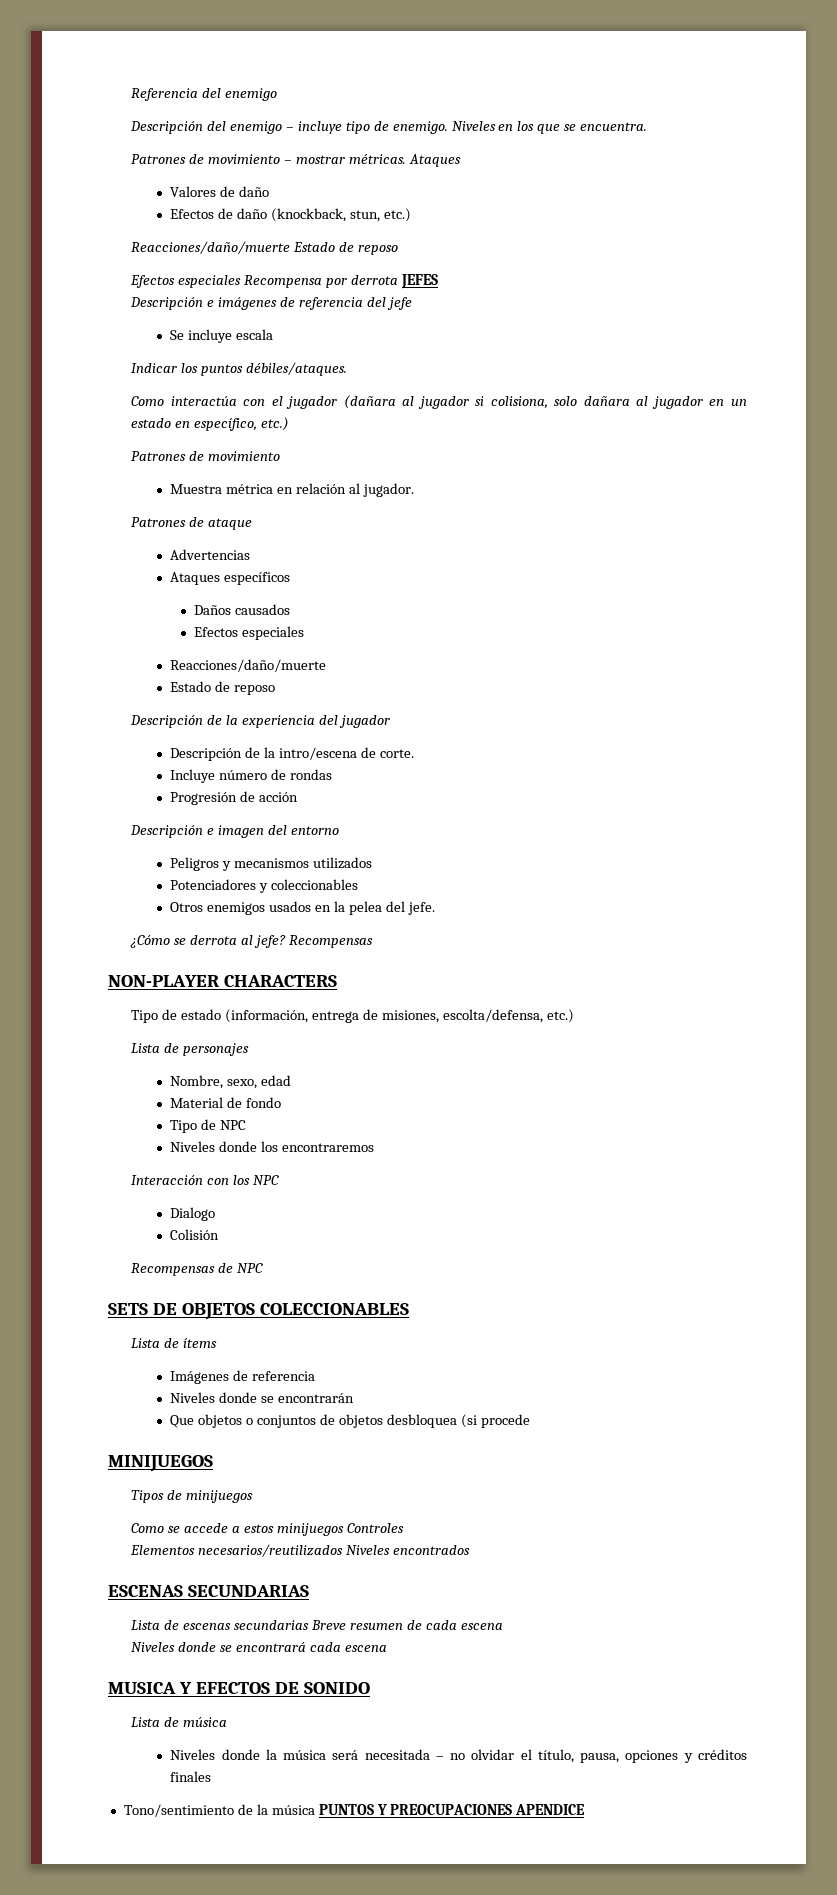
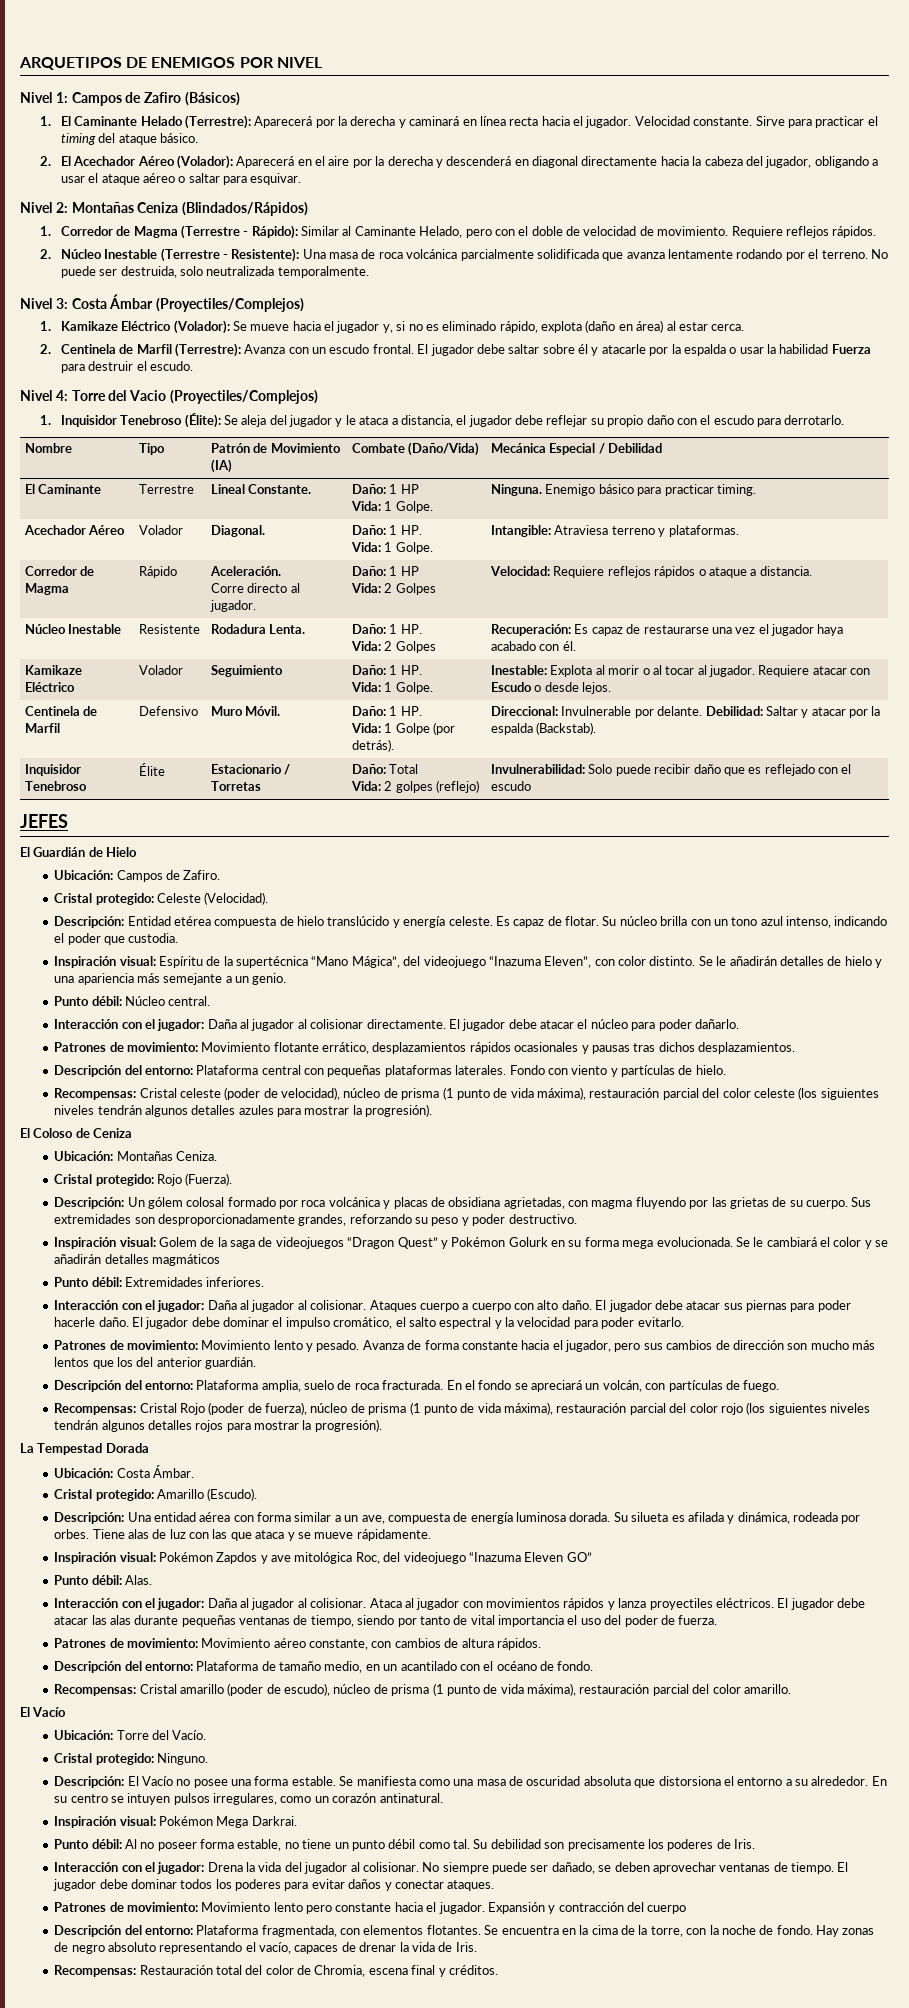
- Referencia del enemigo
- Descripción del enemigo – incluye tipo de enemigo. Niveles en los que se encuentra.
- Patrones de movimiento – mostrar métricas. Ataques
- Valores de daño
- Efectos de daño (knockback, stun, etc.)
- Reacciones/daño/muerte Estado de reposo
- Efectos especiales Recompensa por derrota JEFES
- Descripción e imágenes de referencia del jefe
- Se incluye escala
- Indicar los puntos débiles/ataques.
- Como interactúa con el jugador (dañara al jugador si colisiona, solo dañara al jugador en un estado en específico, etc.)
- Patrones de movimiento
- Muestra métrica en relación al jugador.
- Patrones de ataque
- Advertencias
- Ataques específicos
- Daños causados
- Efectos especiales
- Reacciones/daño/muerte
- Estado de reposo
- Descripción de la experiencia del jugador
- Descripción de la intro/escena de corte.
- Incluye número de rondas
- Progresión de acción
- Descripción e imagen del entorno
- Peligros y mecanismos utilizados
- Potenciadores y coleccionables
- Otros enemigos usados en la pelea del jefe.
- ¿Cómo se derrota al jefe? Recompensas
- NON-PLAYER CHARACTERS
- Tipo de estado (información, entrega de misiones, escolta/defensa, etc.)
- Lista de personajes
- Nombre, sexo, edad
- Material de fondo
- Tipo de NPC
- Niveles donde los encontraremos
- Interacción con los NPC
- Dialogo
- Colisión
- Recompensas de NPC
- SETS DE OBJETOS COLECCIONABLES
- Lista de ítems
- Imágenes de referencia
- Niveles donde se encontrarán
- Que objetos o conjuntos de objetos desbloquea (si procede
- MINIJUEGOS
- Tipos de minijuegos
- Como se accede a estos minijuegos Controles
- Elementos necesarios/reutilizados Niveles encontrados
- ESCENAS SECUNDARIAS
- Lista de escenas secundarias Breve resumen de cada escena
- Niveles donde se encontrará cada escena
- MUSICA Y EFECTOS DE SONIDO
- Lista de música
- Niveles donde la música será necesitada – no olvidar el título, pausa, opciones y créditos finales
- Tono/sentimiento de la música PUNTOS Y PREOCUPACIONES APENDICE
+ ARQUETIPOS DE ENEMIGOS POR NIVEL
+ Nivel 1: Campos de Zafiro (Básicos)
+ 1. El Caminante Helado (Terrestre): Aparecerá por la derecha y caminará en línea recta hacia el jugador. Velocidad constante. Sirve para practicar el timing del ataque básico.
+ 2. El Acechador Aéreo (Volador): Aparecerá en el aire por la derecha y descenderá en diagonal directamente hacia la cabeza del jugador, obligando a usar el ataque aéreo o saltar para esquivar.
+ Nivel 2: Montañas Ceniza (Blindados/Rápidos)
+ 1. Corredor de Magma (Terrestre - Rápido): Similar al Caminante Helado, pero con el doble de velocidad de movimiento. Requiere reflejos rápidos.
+ 2. Núcleo Inestable (Terrestre - Resistente): Una masa de roca volcánica parcialmente solidificada que avanza lentamente rodando por el terreno. No puede ser destruida, solo neutralizada temporalmente.
+ Nivel 3: Costa Ámbar (Proyectiles/Complejos)
+ 1. Kamikaze Eléctrico (Volador): Se mueve hacia el jugador y, si no es eliminado rápido, explota (daño en área) al estar cerca.
+ 2. Centinela de Marfil (Terrestre): Avanza con un escudo frontal. El jugador debe saltar sobre él y atacarle por la espalda o usar la habilidad Fuerza para destruir el escudo.
+ Nivel 4: Torre del Vacio (Proyectiles/Complejos)
+ 1. Inquisidor Tenebroso (Élite): Se aleja del jugador y le ataca a distancia, el jugador debe reflejar su propio daño con el escudo para derrotarlo.
+ Nombre | Tipo | Patrón de Movimiento (IA) | Combate (Daño/Vida) | Mecánica Especial / Debilidad
+ El Caminante | Terrestre | Lineal Constante. | Daño: 1 HP
+ Vida: 1 Golpe. | Ninguna. Enemigo básico para practicar timing.
+ Acechador Aéreo | Volador | Diagonal. | Daño: 1 HP.
+ Vida: 1 Golpe. | Intangible: Atraviesa terreno y plataformas.
+ Corredor de Magma | Rápido | Aceleración.
+ Corre directo al jugador. | Daño: 1 HP
+ Vida: 2 Golpes | Velocidad: Requiere reflejos rápidos o ataque a distancia.
+ Núcleo Inestable | Resistente | Rodadura Lenta. | Daño: 1 HP.
+ Vida: 2 Golpes | Recuperación: Es capaz de restaurarse una vez el jugador haya acabado con él.
+ Kamikaze Eléctrico | Volador | Seguimiento | Daño: 1 HP.
+ Vida: 1 Golpe. | Inestable: Explota al morir o al tocar al jugador. Requiere atacar con Escudo o desde lejos.
+ Centinela de Marfil | Defensivo | Muro Móvil. | Daño: 1 HP.
+ Vida: 1 Golpe (por detrás). | Direccional: Invulnerable por delante. Debilidad: Saltar y atacar por la espalda (Backstab).
+ Inquisidor Tenebroso | Élite | Estacionario / Torretas | Daño: Total
+ Vida: 2 golpes (reflejo) | Invulnerabilidad: Solo puede recibir daño que es reflejado con el escudo
+ JEFES
+ El Guardián de Hielo
+ Ubicación: Campos de Zafiro.
+ Cristal protegido: Celeste (Velocidad).
+ Descripción: Entidad etérea compuesta de hielo translúcido y energía celeste. Es capaz de flotar. Su núcleo brilla con un tono azul intenso, indicando el poder que custodia.
+ Inspiración visual: Espíritu de la supertécnica “Mano Mágica”, del videojuego “Inazuma Eleven”, con color distinto. Se le añadirán detalles de hielo y una apariencia más semejante a un genio.
+ Punto débil: Núcleo central.
+ Interacción con el jugador: Daña al jugador al colisionar directamente. El jugador debe atacar el núcleo para poder dañarlo.
+ Patrones de movimiento: Movimiento flotante errático, desplazamientos rápidos ocasionales y pausas tras dichos desplazamientos.
+ Descripción del entorno: Plataforma central con pequeñas plataformas laterales. Fondo con viento y partículas de hielo.
+ Recompensas: Cristal celeste (poder de velocidad), núcleo de prisma (1 punto de vida máxima), restauración parcial del color celeste (los siguientes niveles tendrán algunos detalles azules para mostrar la progresión).
+ El Coloso de Ceniza
+ Ubicación: Montañas Ceniza.
+ Cristal protegido: Rojo (Fuerza).
+ Descripción: Un gólem colosal formado por roca volcánica y placas de obsidiana agrietadas, con magma fluyendo por las grietas de su cuerpo. Sus extremidades son desproporcionadamente grandes, reforzando su peso y poder destructivo.
+ Inspiración visual: Golem de la saga de videojuegos “Dragon Quest” y Pokémon Golurk en su forma mega evolucionada. Se le cambiará el color y se añadirán detalles magmáticos
+ Punto débil: Extremidades inferiores.
+ Interacción con el jugador: Daña al jugador al colisionar. Ataques cuerpo a cuerpo con alto daño. El jugador debe atacar sus piernas para poder hacerle daño. El jugador debe dominar el impulso cromático, el salto espectral y la velocidad para poder evitarlo.
+ Patrones de movimiento: Movimiento lento y pesado. Avanza de forma constante hacia el jugador, pero sus cambios de dirección son mucho más lentos que los del anterior guardián.
+ Descripción del entorno: Plataforma amplia, suelo de roca fracturada. En el fondo se apreciará un volcán, con partículas de fuego.
+ Recompensas: Cristal Rojo (poder de fuerza), núcleo de prisma (1 punto de vida máxima), restauración parcial del color rojo (los siguientes niveles tendrán algunos detalles rojos para mostrar la progresión).
+ La Tempestad Dorada
+ Ubicación: Costa Ámbar.
+ Cristal protegido: Amarillo (Escudo).
+ Descripción: Una entidad aérea con forma similar a un ave, compuesta de energía luminosa dorada. Su silueta es afilada y dinámica, rodeada por orbes. Tiene alas de luz con las que ataca y se mueve rápidamente.
+ Inspiración visual: Pokémon Zapdos y ave mitológica Roc, del videojuego “Inazuma Eleven GO”
+ Punto débil: Alas.
+ Interacción con el jugador: Daña al jugador al colisionar. Ataca al jugador con movimientos rápidos y lanza proyectiles eléctricos. El jugador debe atacar las alas durante pequeñas ventanas de tiempo, siendo por tanto de vital importancia el uso del poder de fuerza.
+ Patrones de movimiento: Movimiento aéreo constante, con cambios de altura rápidos.
+ Descripción del entorno: Plataforma de tamaño medio, en un acantilado con el océano de fondo.
+ Recompensas: Cristal amarillo (poder de escudo), núcleo de prisma (1 punto de vida máxima), restauración parcial del color amarillo.
+ El Vacío
+ Ubicación: Torre del Vacío.
+ Cristal protegido: Ninguno.
+ Descripción: El Vacío no posee una forma estable. Se manifiesta como una masa de oscuridad absoluta que distorsiona el entorno a su alrededor. En su centro se intuyen pulsos irregulares, como un corazón antinatural.
+ Inspiración visual: Pokémon Mega Darkrai.
+ Punto débil: Al no poseer forma estable, no tiene un punto débil como tal. Su debilidad son precisamente los poderes de Iris.
+ Interacción con el jugador: Drena la vida del jugador al colisionar. No siempre puede ser dañado, se deben aprovechar ventanas de tiempo. El jugador debe dominar todos los poderes para evitar daños y conectar ataques.
+ Patrones de movimiento: Movimiento lento pero constante hacia el jugador. Expansión y contracción del cuerpo
+ Descripción del entorno: Plataforma fragmentada, con elementos flotantes. Se encuentra en la cima de la torre, con la noche de fondo. Hay zonas de negro absoluto representando el vacío, capaces de drenar la vida de Iris.
+ Recompensas: Restauración total del color de Chromia, escena final y créditos.

